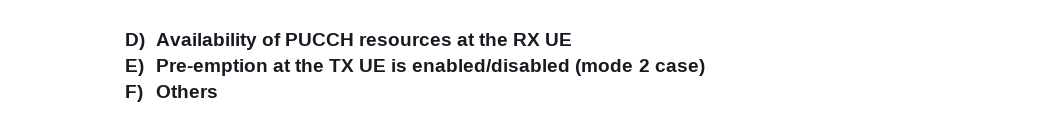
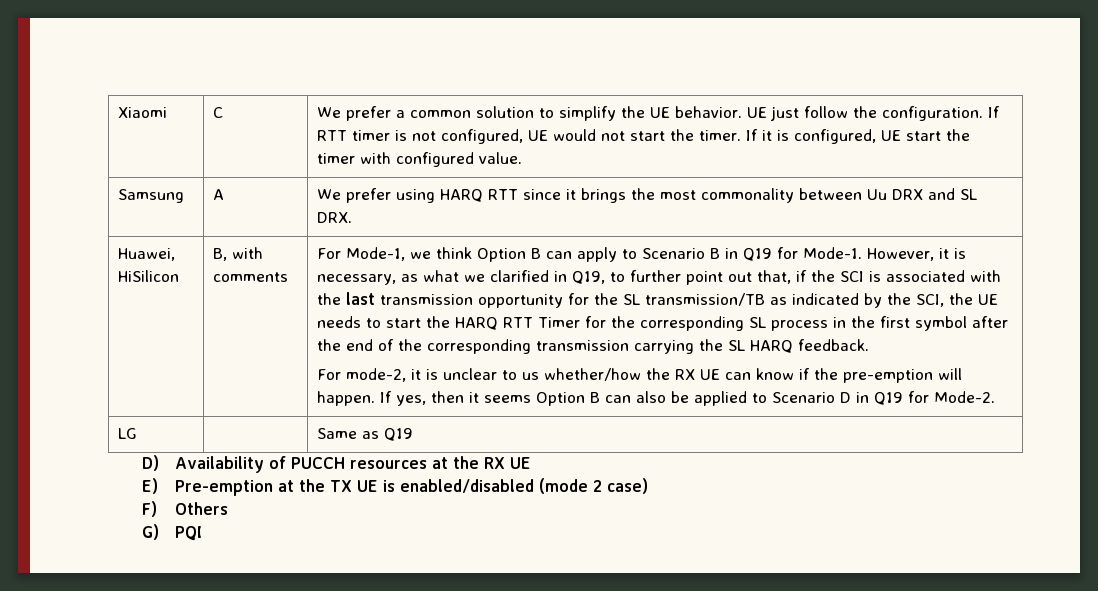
+ Xiaomi | C | We prefer a common solution to simplify the UE behavior. UE just follow the configuration. If RTT timer is not configured, UE would not start the timer. If it is configured, UE start the timer with configured value.
+ Samsung | A | We prefer using HARQ RTT since it brings the most commonality between Uu DRX and SL DRX.
+ Huawei, HiSilicon | B, with comments | For Mode-1, we think Option B can apply to Scenario B in Q19 for Mode-1. However, it is necessary, as what we clarified in Q19, to further point out that, if the SCI is associated with the last transmission opportunity for the SL transmission/TB as indicated by the SCI, the UE needs to start the HARQ RTT Timer for the corresponding SL process in the first symbol after the end of the corresponding transmission carrying the SL HARQ feedback.
+ For mode-2, it is unclear to us whether/how the RX UE can know if the pre-emption will happen. If yes, then it seems Option B can also be applied to Scenario D in Q19 for Mode-2.
+ LG | | Same as Q19
+ G) PQI

